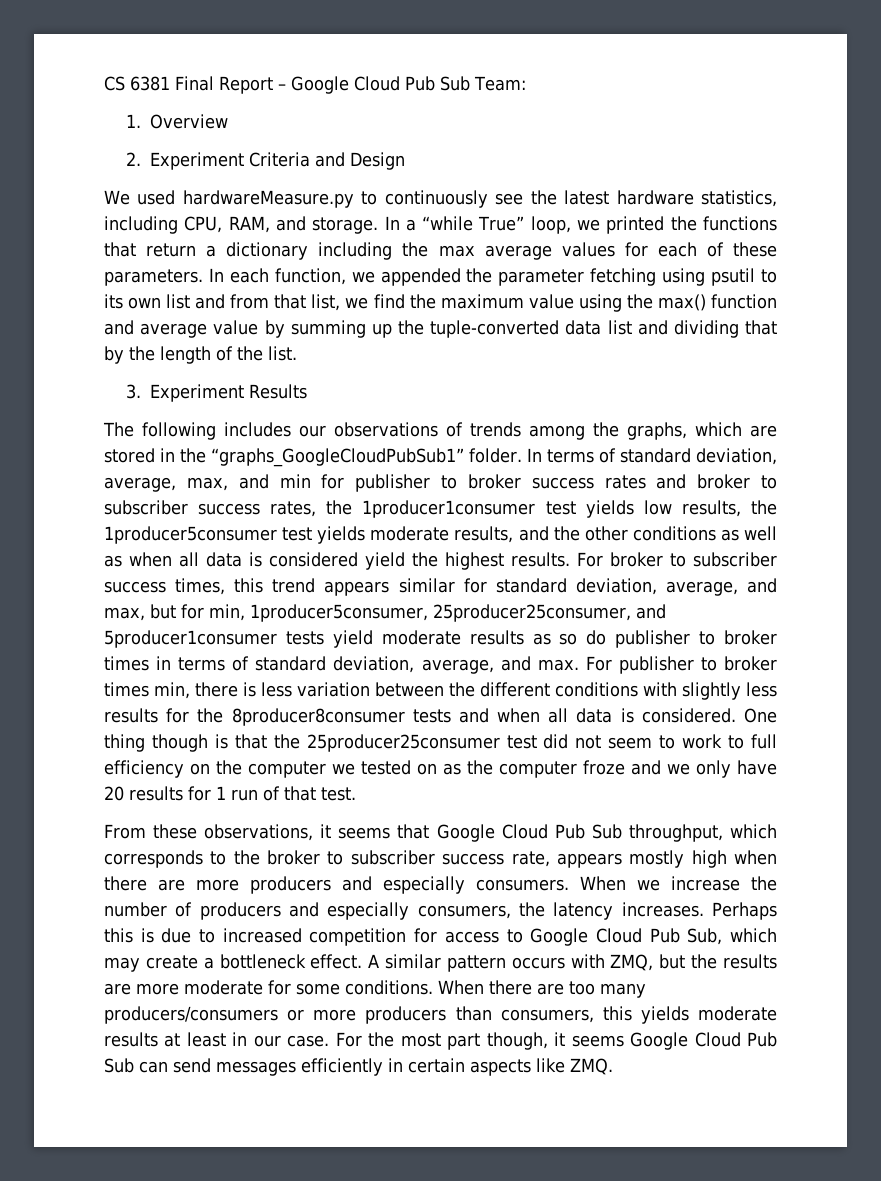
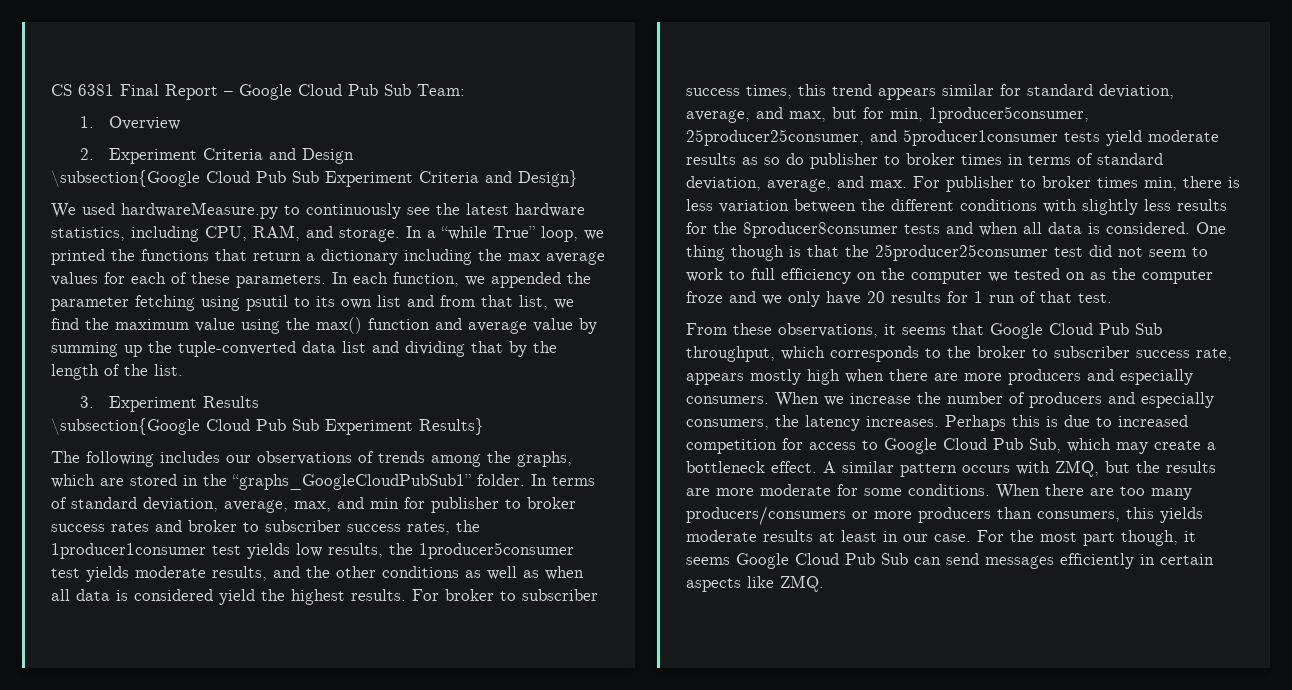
+ \subsection{Google Cloud Pub Sub Experiment Criteria and Design}
+ \subsection{Google Cloud Pub Sub Experiment Results}

